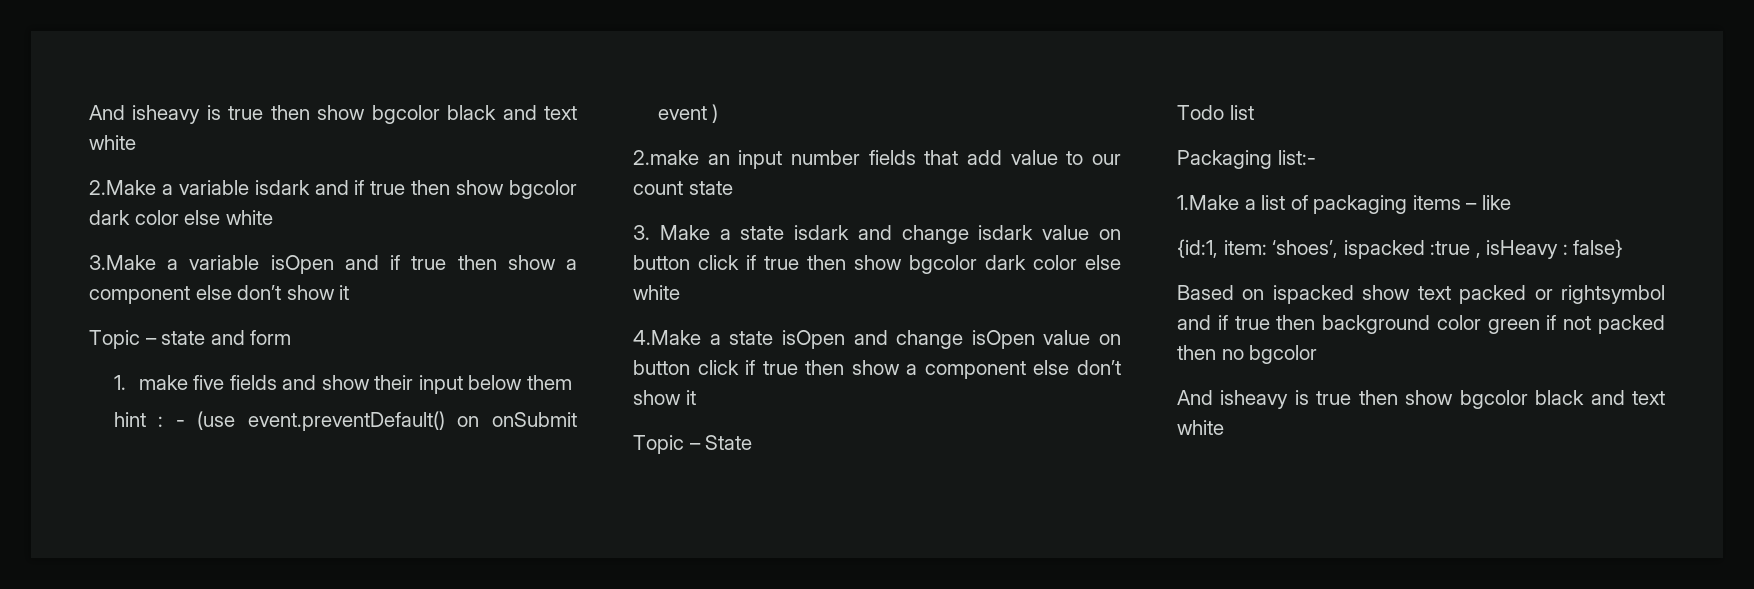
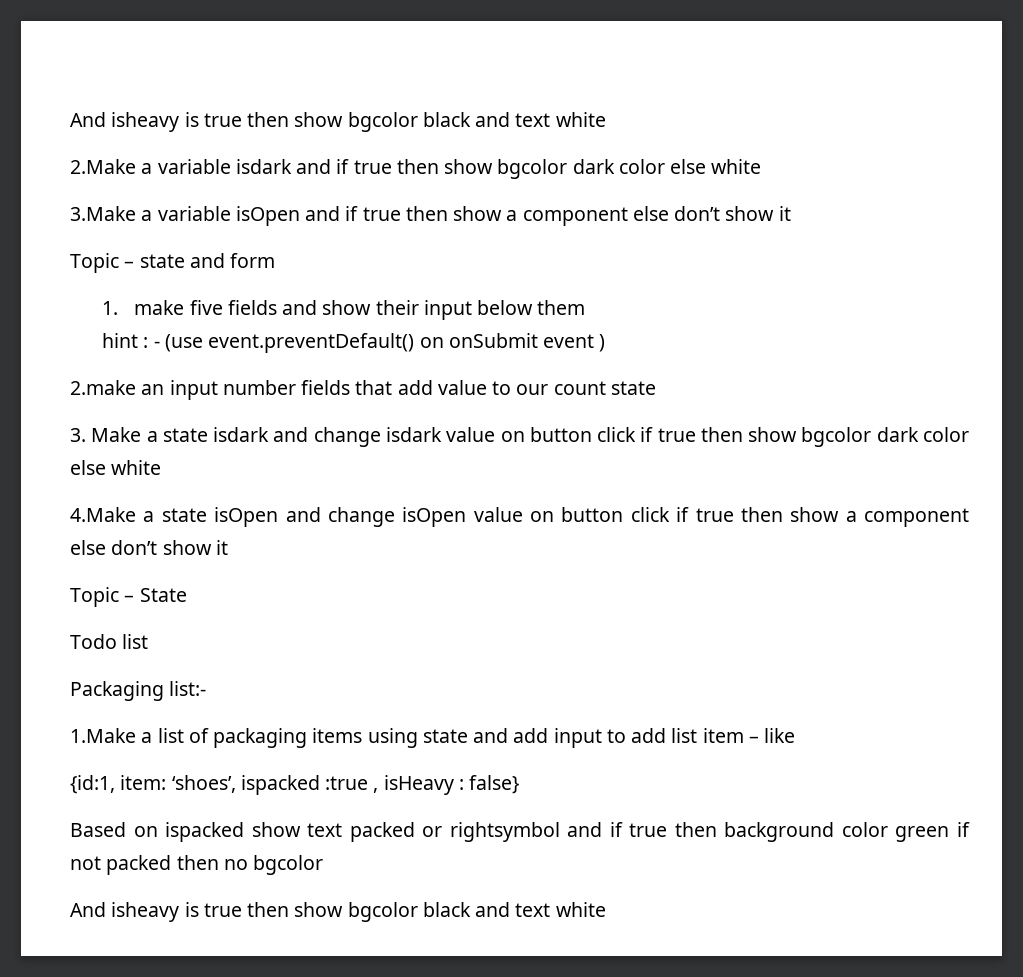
- 1.Make a list of packaging items – like
+ 1.Make a list of packaging items using state and add input to add list item – like

